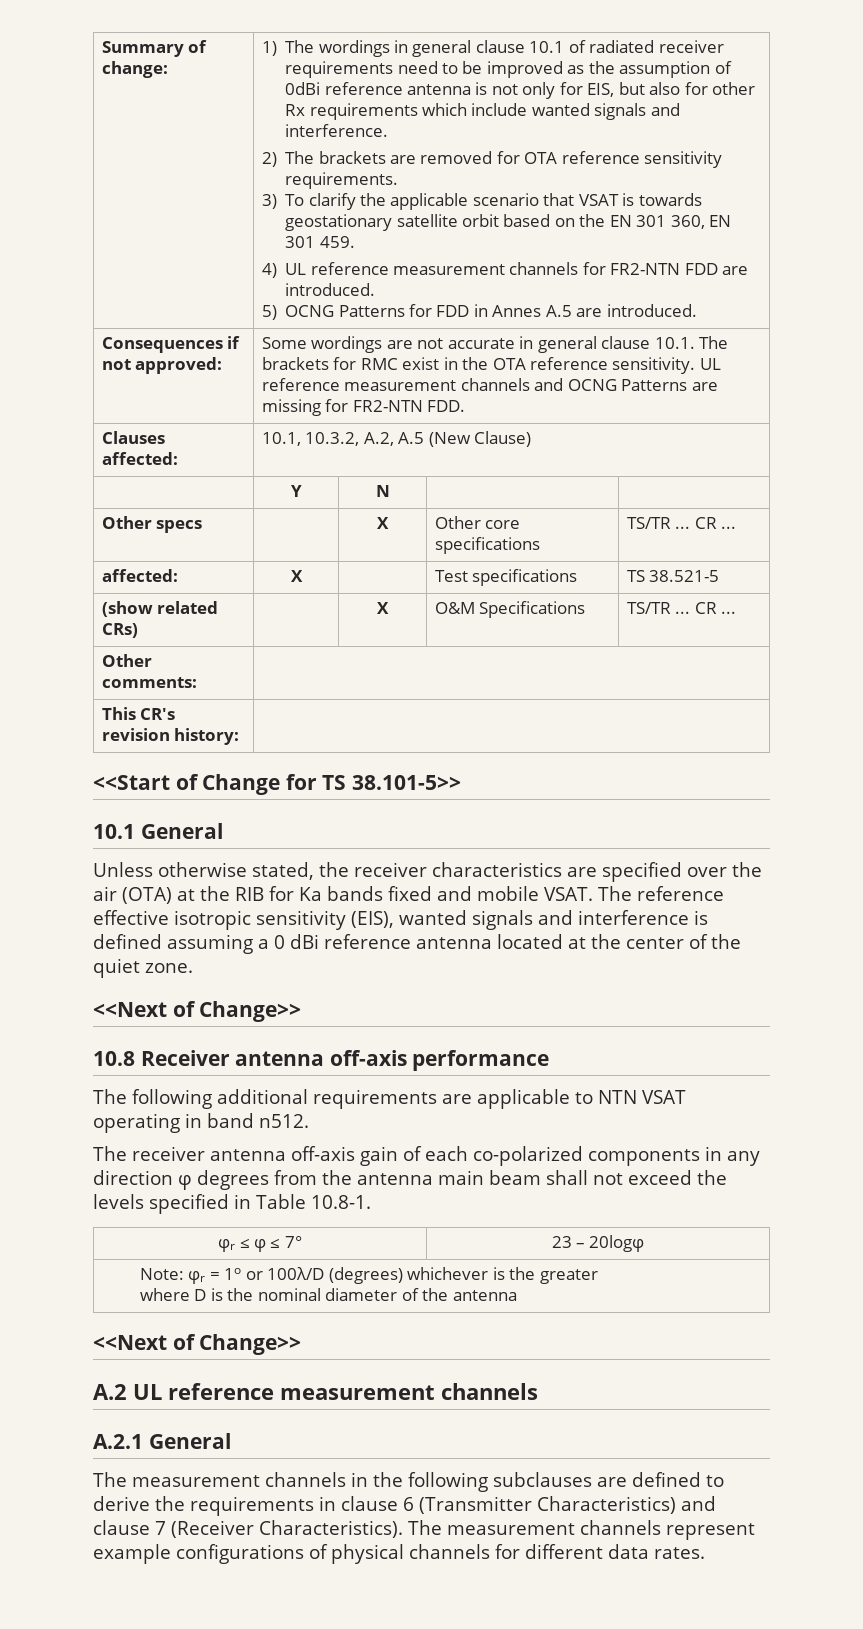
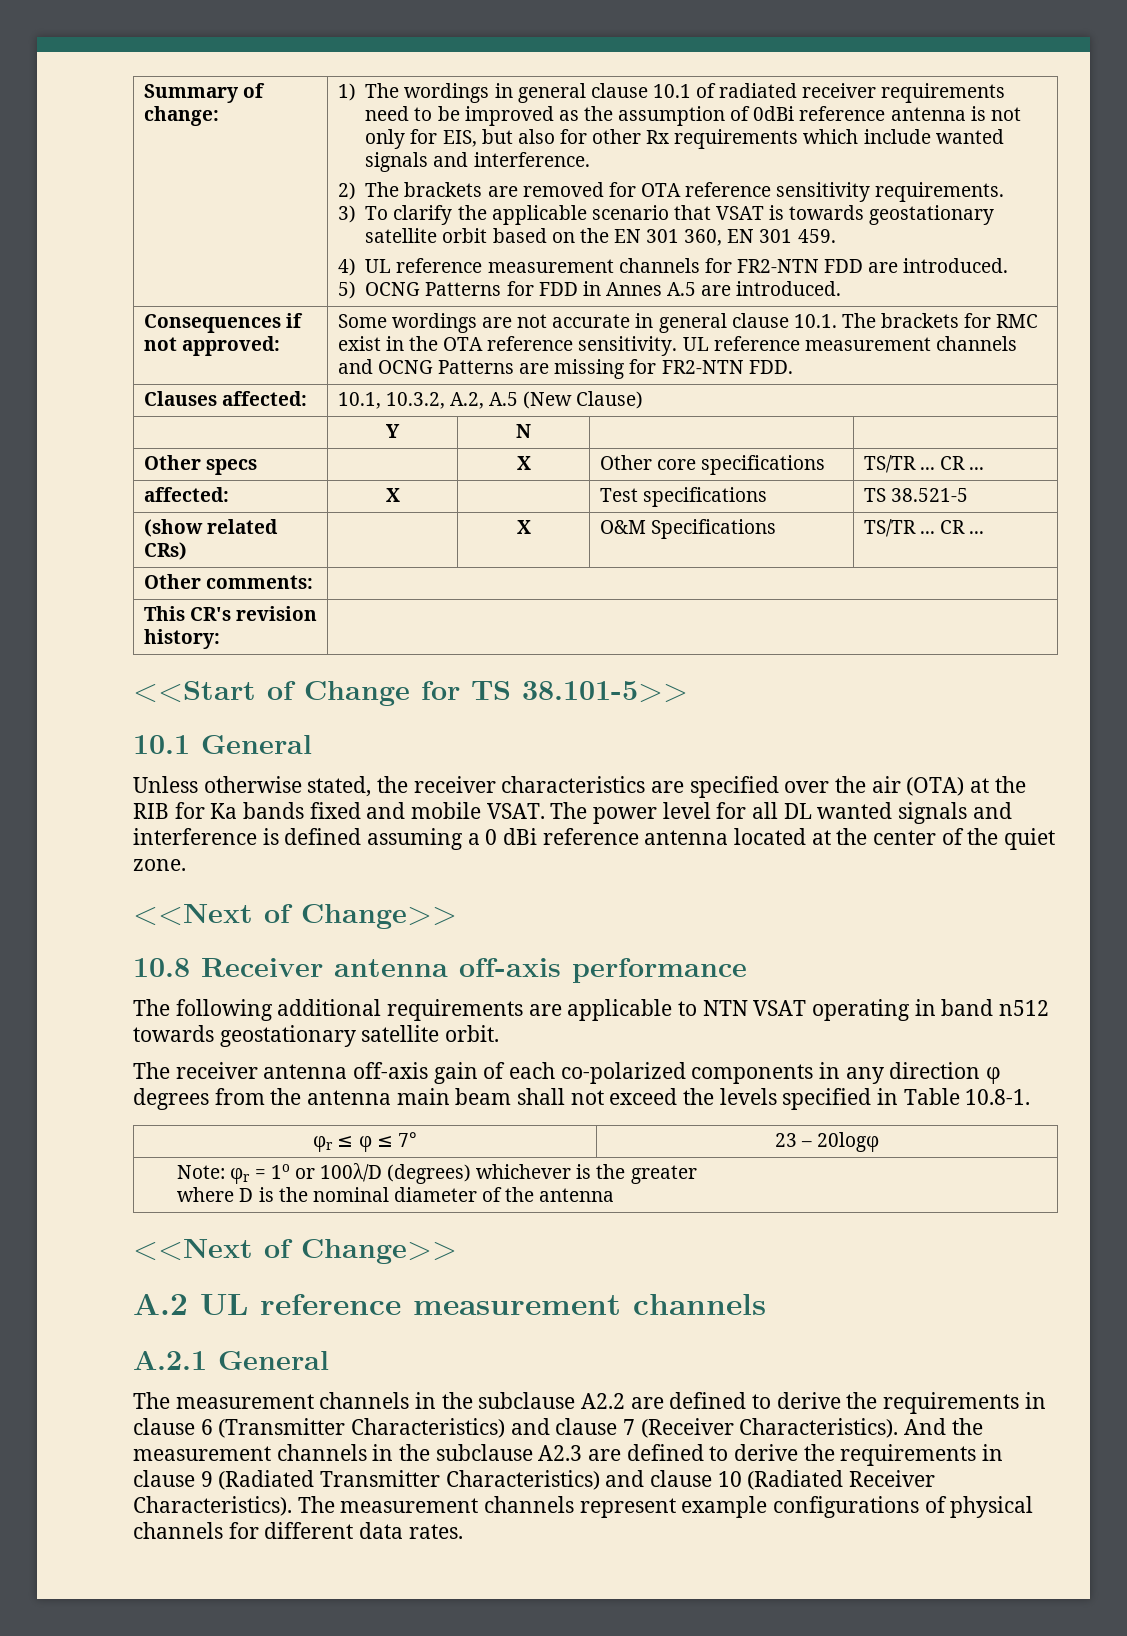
- The reference effective isotropic sensitivity (EIS), wanted signals and interference is defined assuming a 0 dBi reference antenna located at the center of the quiet zone.
+ The power level for all DL wanted signals and interference is defined assuming a 0 dBi reference antenna located at the center of the quiet zone.
- The following additional requirements are applicable to NTN VSAT operating in band n512.
+ The following additional requirements are applicable to NTN VSAT operating in band n512 towards geostationary satellite orbit.
- The measurement channels in the following subclauses are defined to derive the requirements in clause 6 (Transmitter Characteristics) and clause 7 (Receiver Characteristics).
+ The measurement channels in the subclause A2.2 are defined to derive the requirements in clause 6 (Transmitter Characteristics) and clause 7 (Receiver Characteristics).
+ And the measurement channels in the subclause A2.3 are defined to derive the requirements in clause 9 (Radiated Transmitter Characteristics) and clause 10 (Radiated Receiver Characteristics).

